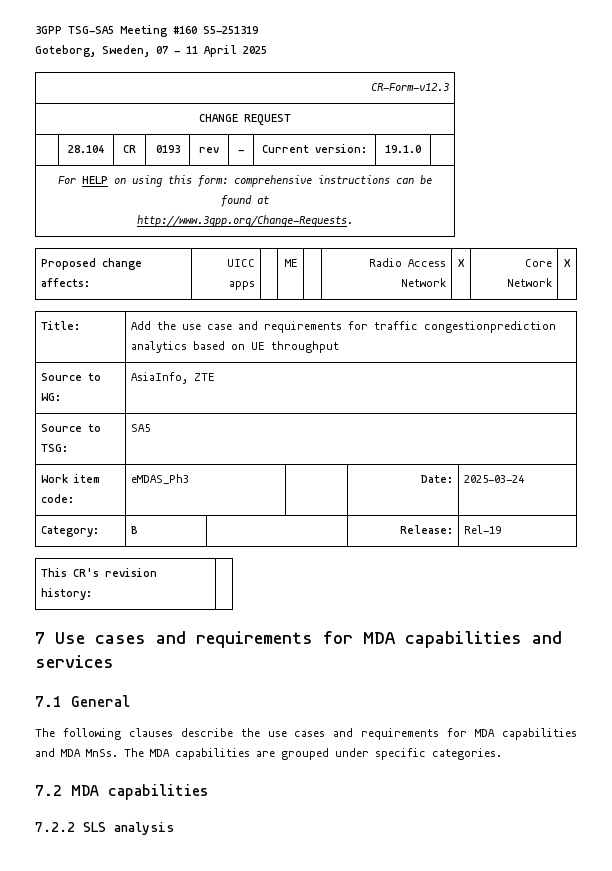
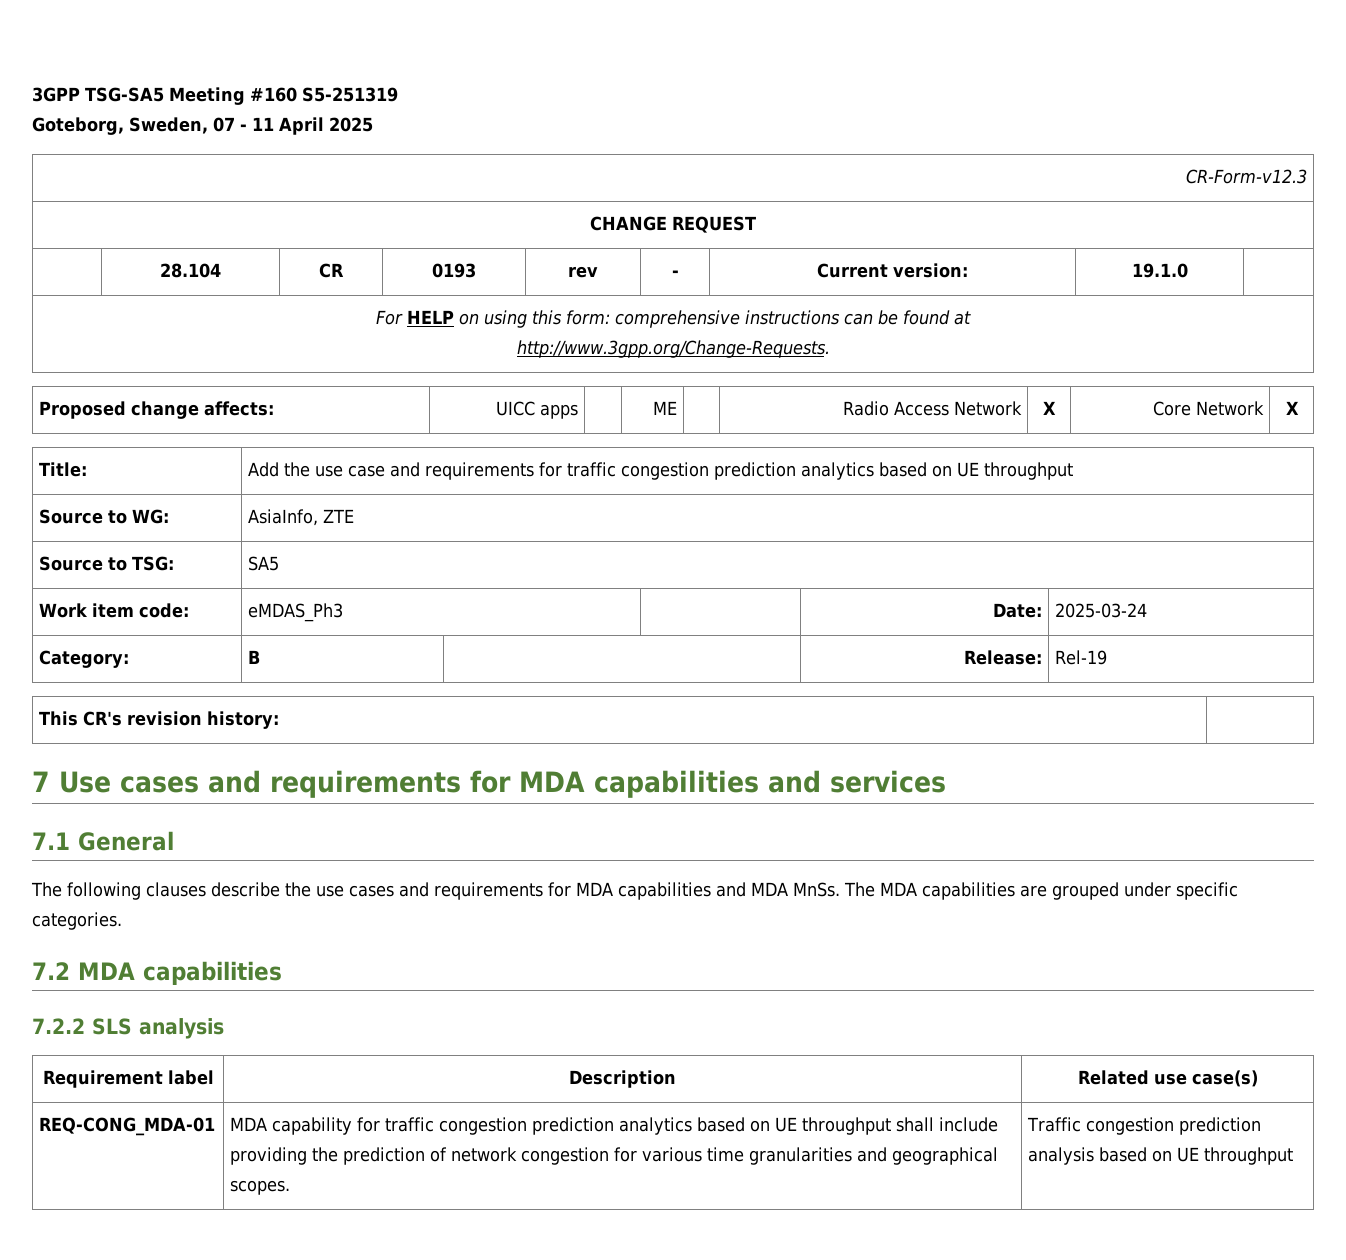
- Title: | Add the use case and requirements for traffic congestionprediction analytics based on UE throughput
+ Title: | Add the use case and requirements for traffic congestion prediction analytics based on UE throughput
+ Requirement label | Description | Related use case(s)
+ REQ-CONG_MDA-01 | MDA capability for traffic congestion prediction analytics based on UE throughput shall include providing the prediction of network congestion for various time granularities and geographical scopes. | Traffic congestion prediction analysis based on UE throughput

